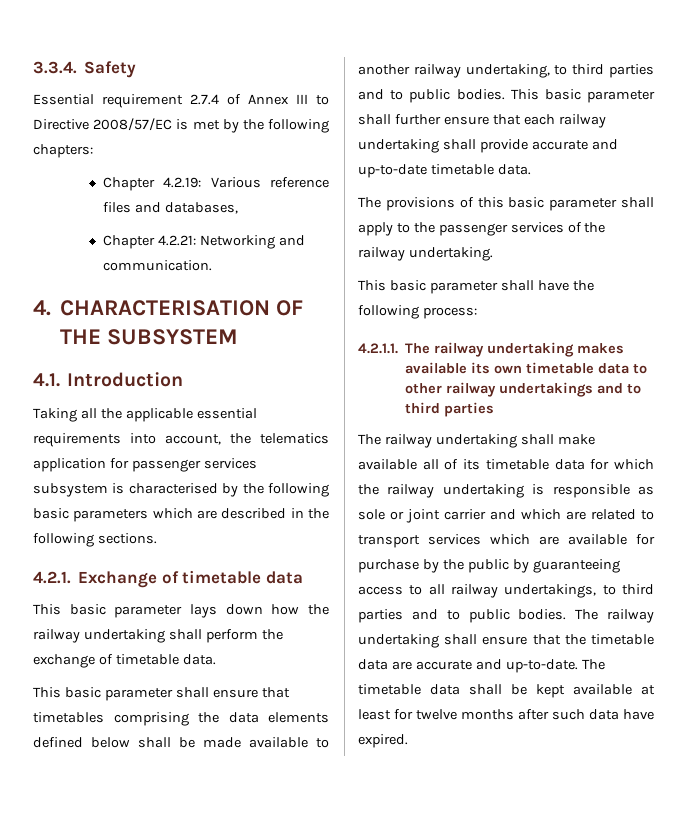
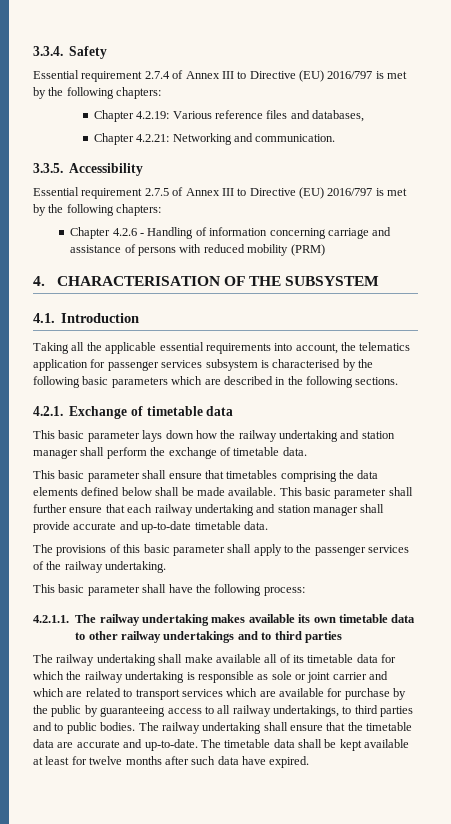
- Essential requirement 2.7.4 of Annex III to Directive 2008/57/EC is met by the following chapters:
+ Essential requirement 2.7.4 of Annex III to Directive (EU) 2016/797 is met by the following chapters:
+ 3.3.5. Accessibility
+ Essential requirement 2.7.5 of Annex III to Directive (EU) 2016/797 is met by the following chapters:
+ Chapter 4.2.6 - Handling of information concerning carriage and assistance of persons with reduced mobility (PRM)
- This basic parameter lays down how the railway undertaking shall perform the exchange of timetable data.
+ This basic parameter lays down how the railway undertaking and station manager shall perform the exchange of timetable data.
- This basic parameter shall ensure that timetables comprising the data elements defined below shall be made available to another railway undertaking, to third parties and to public bodies.
+ This basic parameter shall ensure that timetables comprising the data elements defined below shall be made available.
- This basic parameter shall further ensure that each railway undertaking shall provide accurate and up-to-date timetable data.
+ This basic parameter shall further ensure that each railway undertaking and station manager shall provide accurate and up-to-date timetable data.

